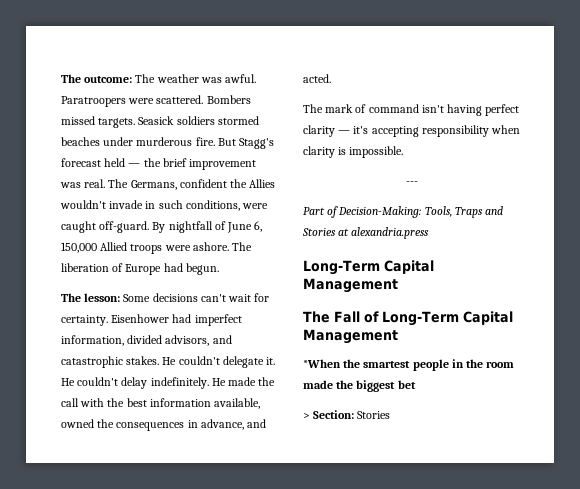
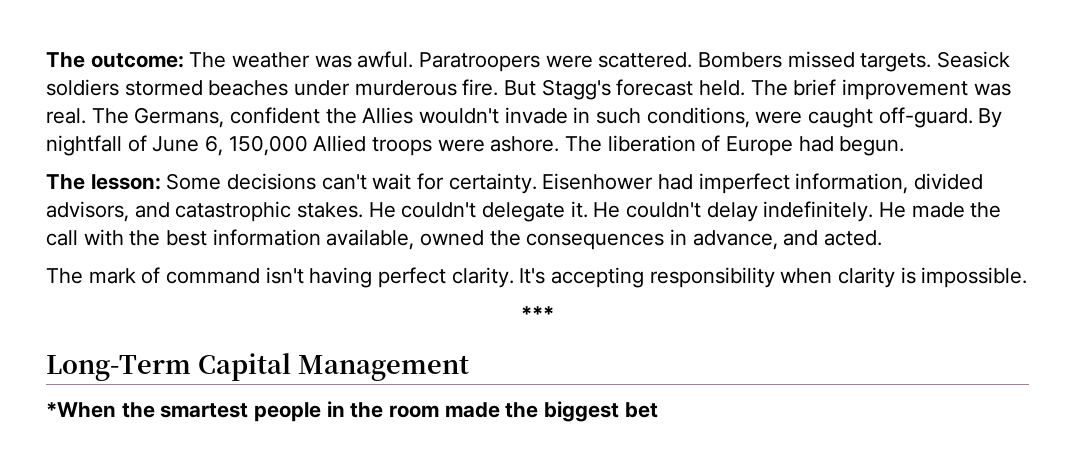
- But Stagg's forecast held — the brief improvement was real.
+ But Stagg's forecast held. The brief improvement was real.
- The mark of command isn't having perfect clarity — it's accepting responsibility when clarity is impossible.
+ The mark of command isn't having perfect clarity. It's accepting responsibility when clarity is impossible.
- ---
- Part of Decision-Making: Tools, Traps and Stories at alexandria.press
+ ***
  Long-Term Capital Management
- The Fall of Long-Term Capital Management
- > Section: Stories

